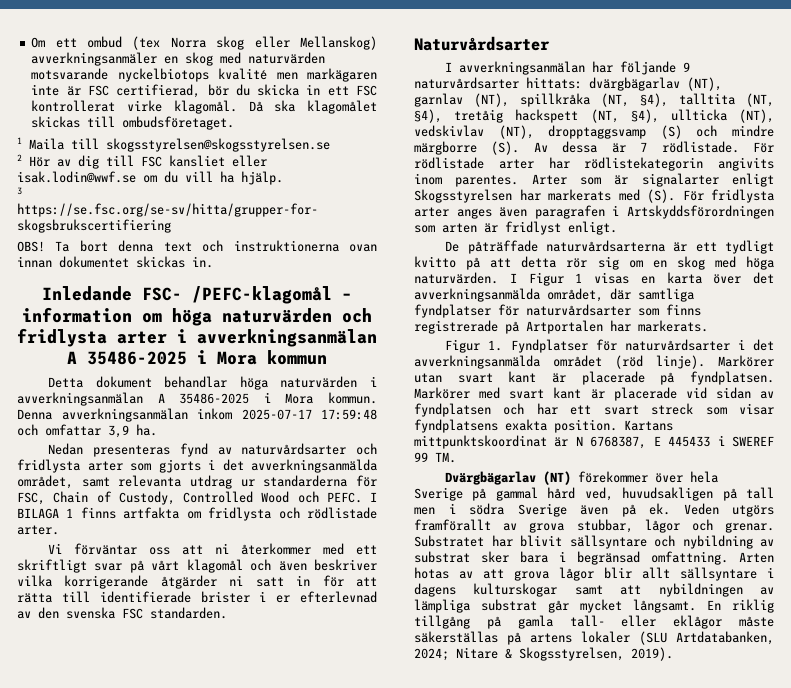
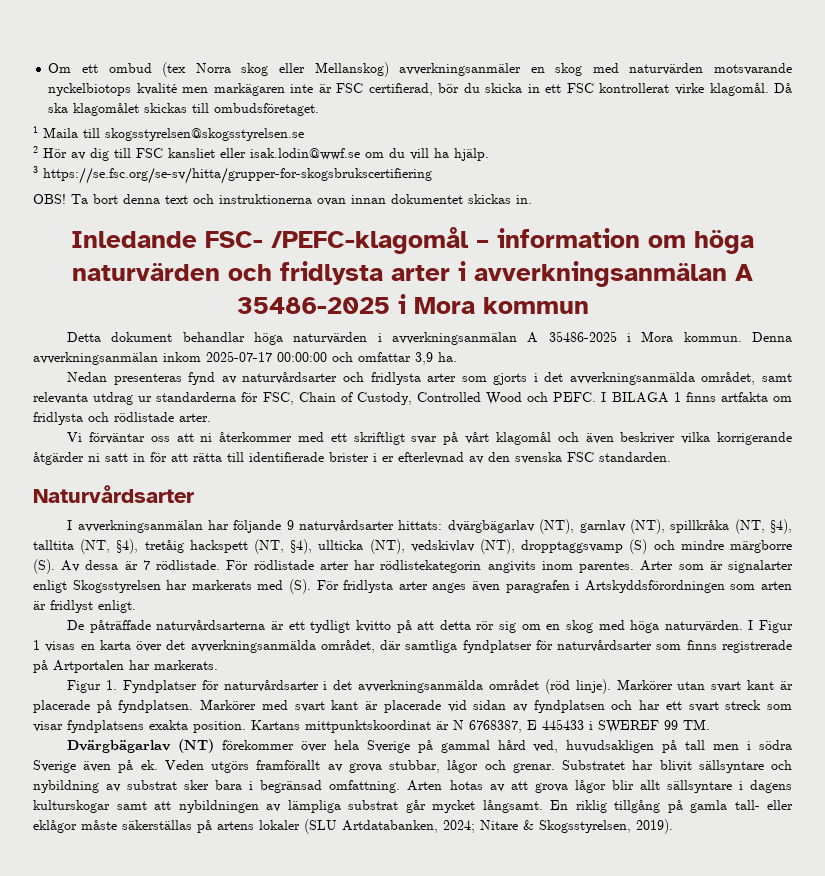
- Denna avverkningsanmälan inkom 2025-07-17 17:59:48 och omfattar 3,9 ha.
+ Denna avverkningsanmälan inkom 2025-07-17 00:00:00 och omfattar 3,9 ha.

